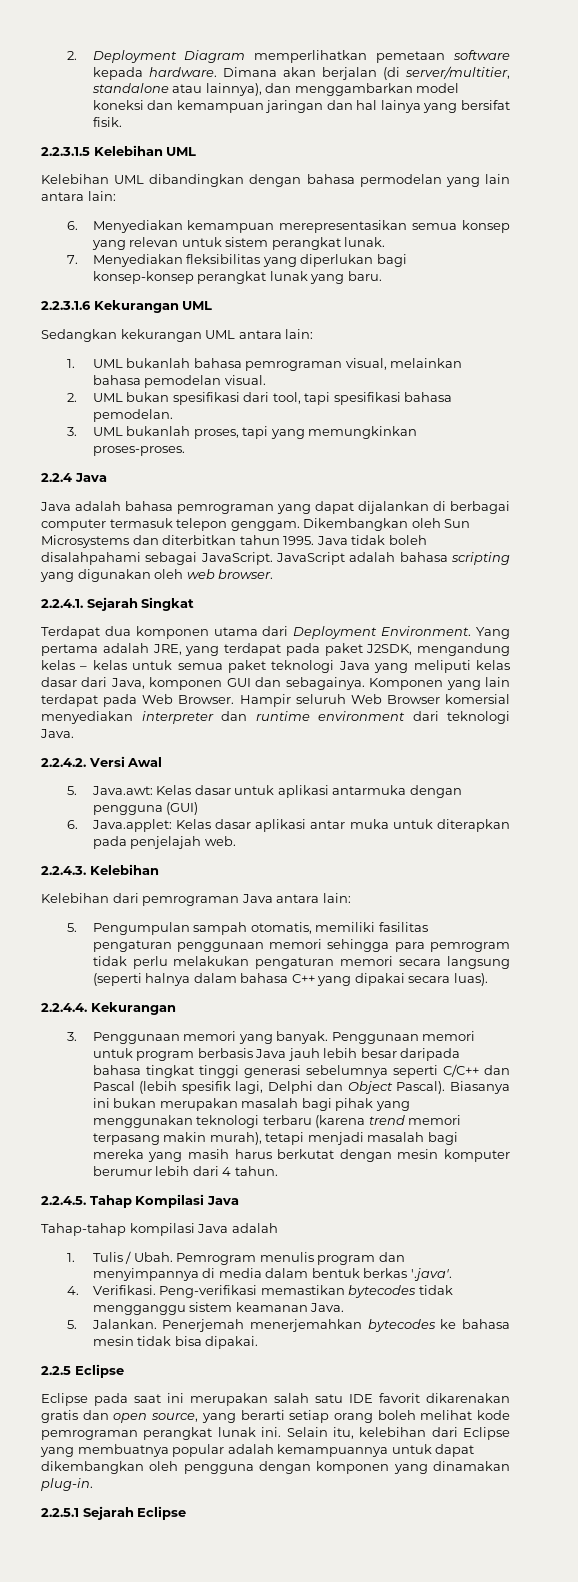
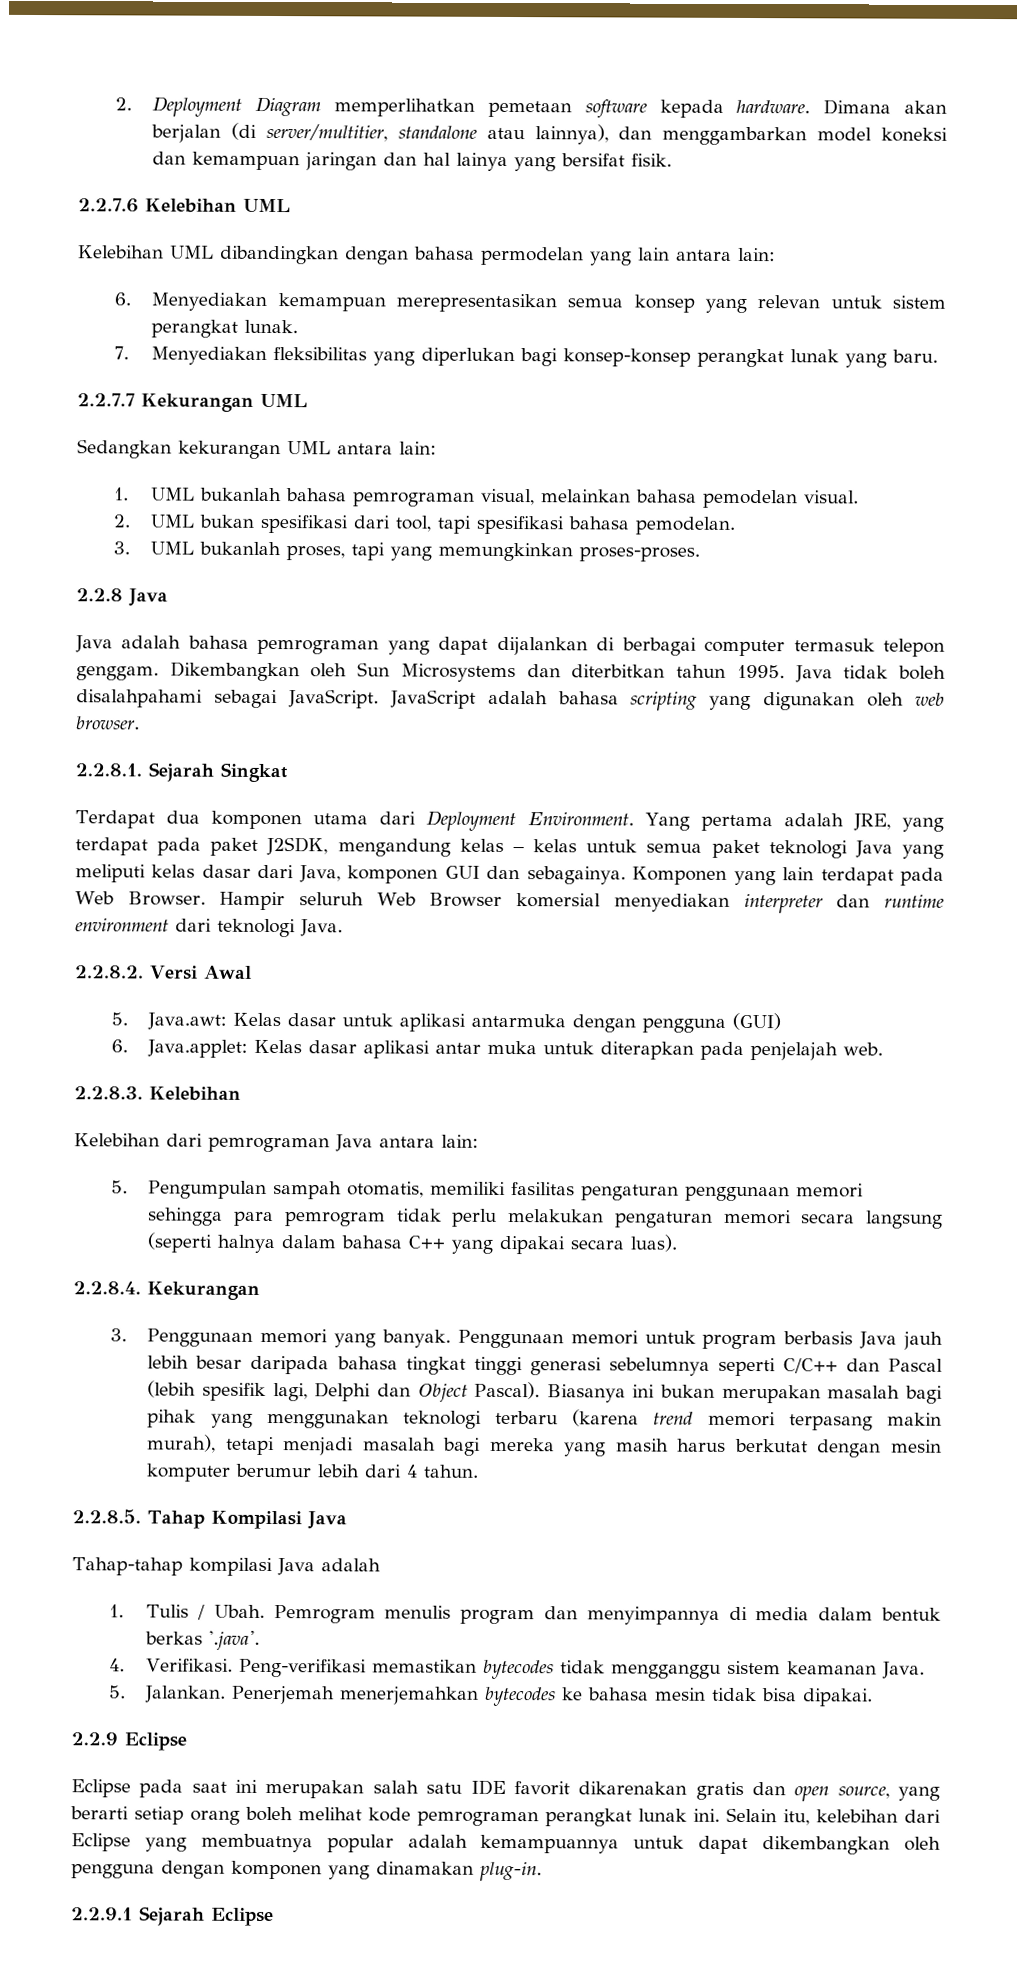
- 2.2.3.1.5 Kelebihan UML
+ 2.2.7.6 Kelebihan UML
- 2.2.3.1.6 Kekurangan UML
+ 2.2.7.7 Kekurangan UML
- 2.2.4 Java
+ 2.2.8 Java
- 2.2.4.1. Sejarah Singkat
+ 2.2.8.1. Sejarah Singkat
- 2.2.4.2. Versi Awal
+ 2.2.8.2. Versi Awal
- 2.2.4.3. Kelebihan
+ 2.2.8.3. Kelebihan
- 2.2.4.4. Kekurangan
+ 2.2.8.4. Kekurangan
- 2.2.4.5. Tahap Kompilasi Java
+ 2.2.8.5. Tahap Kompilasi Java
- 2.2.5 Eclipse
+ 2.2.9 Eclipse
- 2.2.5.1 Sejarah Eclipse
+ 2.2.9.1 Sejarah Eclipse

